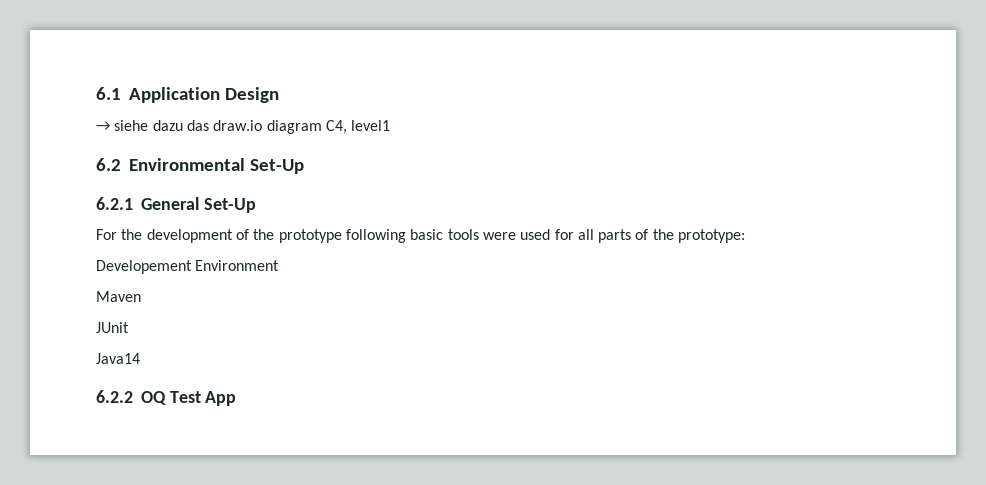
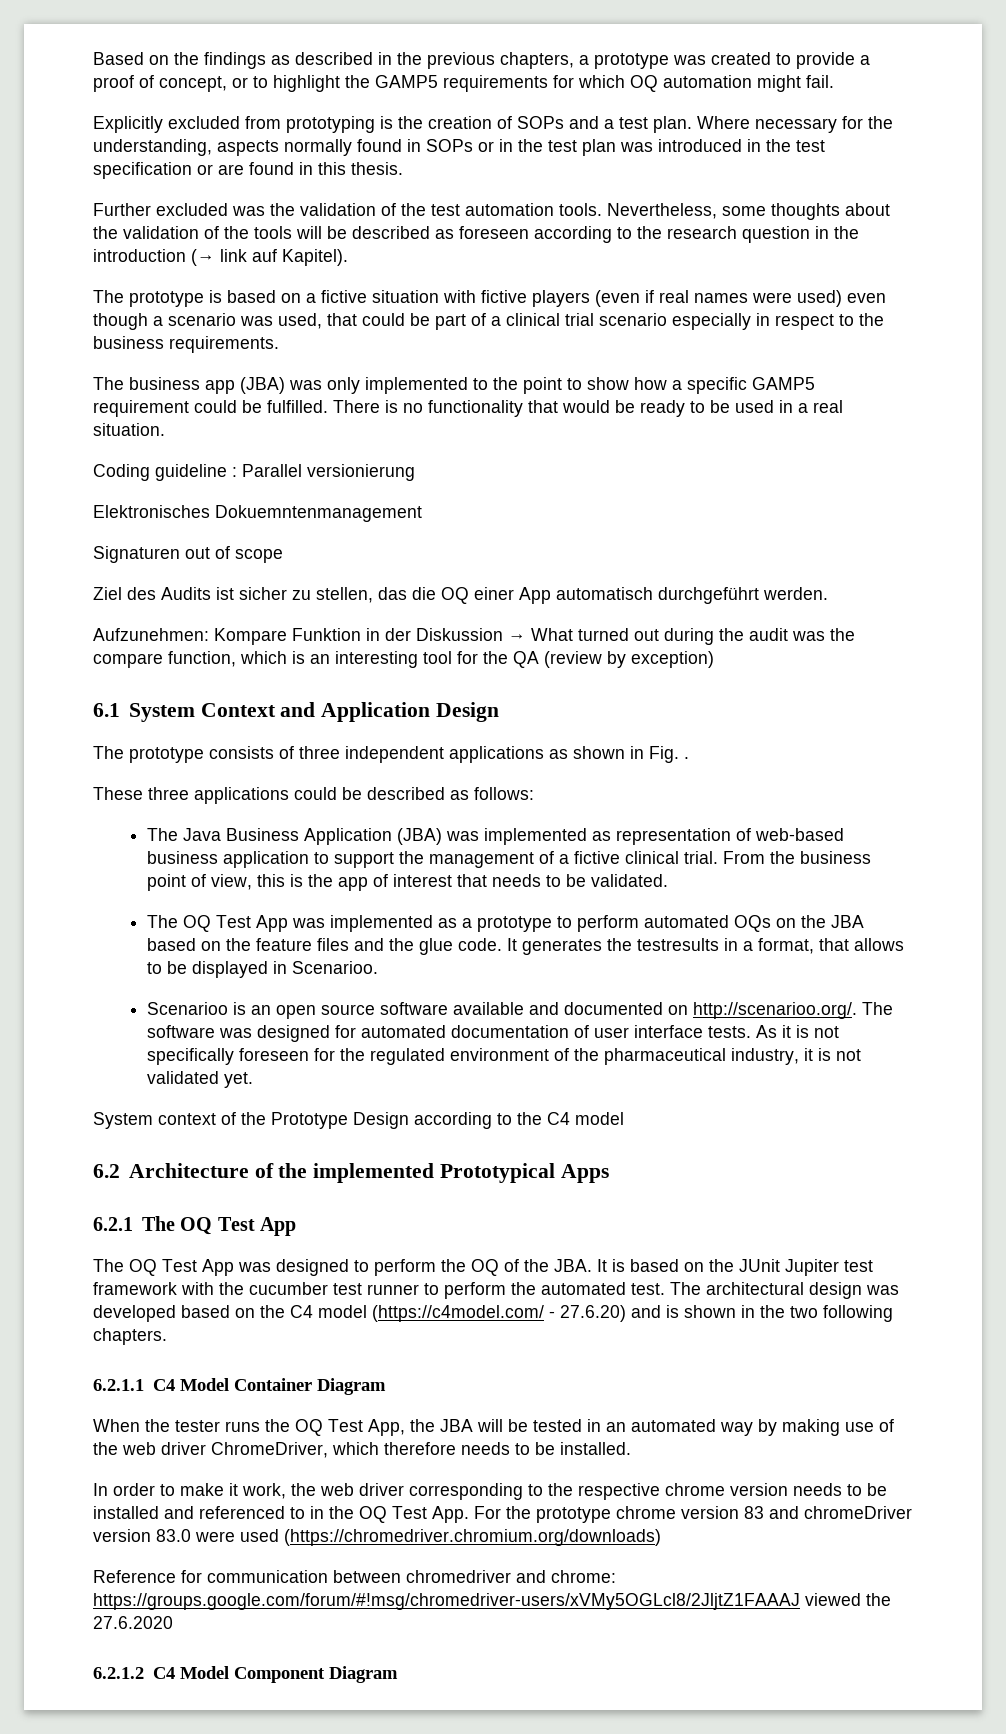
- 6.1 Application Design
- → siehe dazu das draw.io diagram C4, level1
- 6.2 Environmental Set-Up
- 6.2.1 General Set-Up
- For the development of the prototype following basic tools were used for all parts of the prototype:
- Developement Environment
- Maven
- JUnit
- Java14
- 6.2.2 OQ Test App
+ Based on the findings as described in the previous chapters, a prototype was created to provide a proof of concept, or to highlight the GAMP5 requirements for which OQ automation might fail.
+ Explicitly excluded from prototyping is the creation of SOPs and a test plan. Where necessary for the understanding, aspects normally found in SOPs or in the test plan was introduced in the test specification or are found in this thesis.
+ Further excluded was the validation of the test automation tools. Nevertheless, some thoughts about the validation of the tools will be described as foreseen according to the research question in the introduction (→ link auf Kapitel).
+ The prototype is based on a fictive situation with fictive players (even if real names were used) even though a scenario was used, that could be part of a clinical trial scenario especially in respect to the business requirements.
+ The business app (JBA) was only implemented to the point to show how a specific GAMP5 requirement could be fulfilled. There is no functionality that would be ready to be used in a real situation.
+ Coding guideline : Parallel versionierung
+ Elektronisches Dokuemntenmanagement
+ Signaturen out of scope
+ Ziel des Audits ist sicher zu stellen, das die OQ einer App automatisch durchgeführt werden.
+ Aufzunehmen: Kompare Funktion in der Diskussion → What turned out during the audit was the compare function, which is an interesting tool for the QA (review by exception)
+ 6.1 System Context and Application Design
+ The prototype consists of three independent applications as shown in Fig. .
+ These three applications could be described as follows:
+ The Java Business Application (JBA) was implemented as representation of web-based business application to support the management of a fictive clinical trial. From the business point of view, this is the app of interest that needs to be validated.
+ The OQ Test App was implemented as a prototype to perform automated OQs on the JBA based on the feature files and the glue code. It generates the testresults in a format, that allows to be displayed in Scenarioo.
+ Scenarioo is an open source software available and documented on http://scenarioo.org/. The software was designed for automated documentation of user interface tests. As it is not specifically foreseen for the regulated environment of the pharmaceutical industry, it is not validated yet.
+ System context of the Prototype Design according to the C4 model
+ 6.2 Architecture of the implemented Prototypical Apps
+ 6.2.1 The OQ Test App
+ The OQ Test App was designed to perform the OQ of the JBA. It is based on the JUnit Jupiter test framework with the cucumber test runner to perform the automated test. The architectural design was developed based on the C4 model (https://c4model.com/ - 27.6.20) and is shown in the two following chapters.
+ 6.2.1.1 C4 Model Container Diagram
+ When the tester runs the OQ Test App, the JBA will be tested in an automated way by making use of the web driver ChromeDriver, which therefore needs to be installed.
+ In order to make it work, the web driver corresponding to the respective chrome version needs to be installed and referenced to in the OQ Test App. For the prototype chrome version 83 and chromeDriver version 83.0 were used (https://chromedriver.chromium.org/downloads)
+ Reference for communication between chromedriver and chrome: https://groups.google.com/forum/#!msg/chromedriver-users/xVMy5OGLcl8/2JljtZ1FAAAJ viewed the 27.6.2020
+ 6.2.1.2 C4 Model Component Diagram

